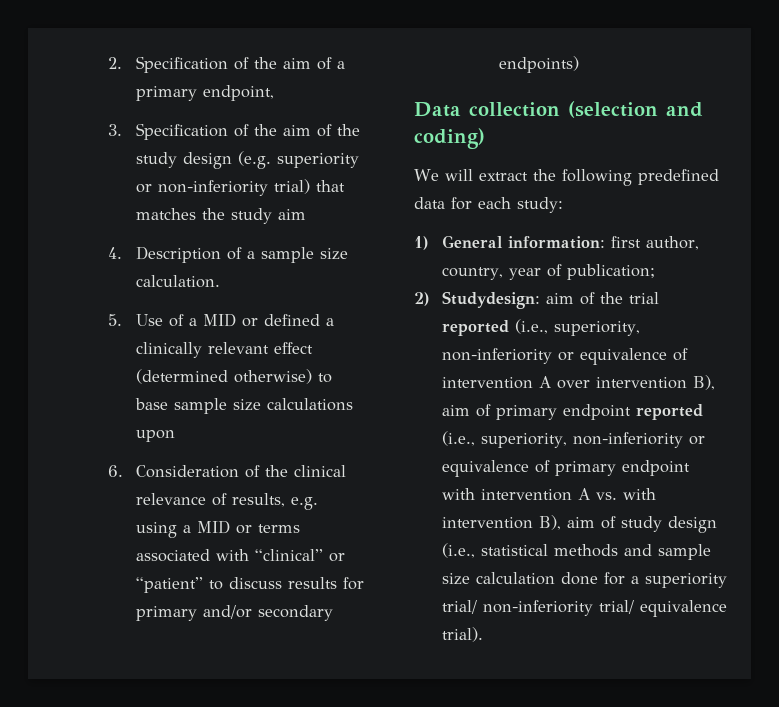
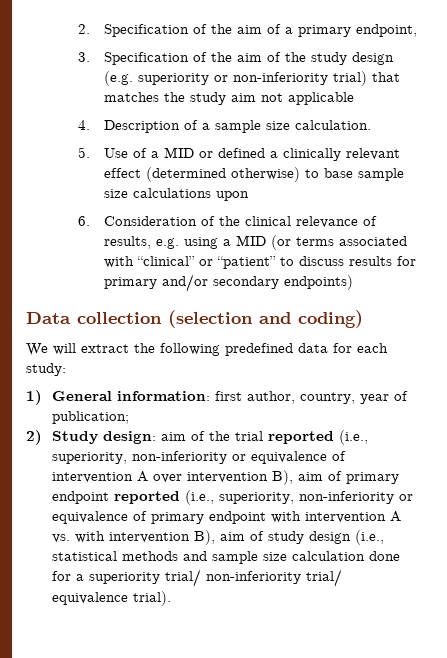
- 3. Specification of the aim of the study design (e.g. superiority or non-inferiority trial) that matches the study aim
+ 3. Specification of the aim of the study design (e.g. superiority or non-inferiority trial) that matches the study aim not applicable
- 6. Consideration of the clinical relevance of results, e.g. using a MID or terms associated with “clinical” or “patient” to discuss results for primary and/or secondary endpoints)
+ 6. Consideration of the clinical relevance of results, e.g. using a MID (or terms associated with “clinical” or “patient” to discuss results for primary and/or secondary endpoints)
- 2) Studydesign: aim of the trial reported (i.e., superiority, non-inferiority or equivalence of intervention A over intervention B), aim of primary endpoint reported (i.e., superiority, non-inferiority or equivalence of primary endpoint with intervention A vs. with intervention B), aim of study design (i.e., statistical methods and sample size calculation done for a superiority trial/ non-inferiority trial/ equivalence trial).
+ 2) Study design: aim of the trial reported (i.e., superiority, non-inferiority or equivalence of intervention A over intervention B), aim of primary endpoint reported (i.e., superiority, non-inferiority or equivalence of primary endpoint with intervention A vs. with intervention B), aim of study design (i.e., statistical methods and sample size calculation done for a superiority trial/ non-inferiority trial/ equivalence trial).

